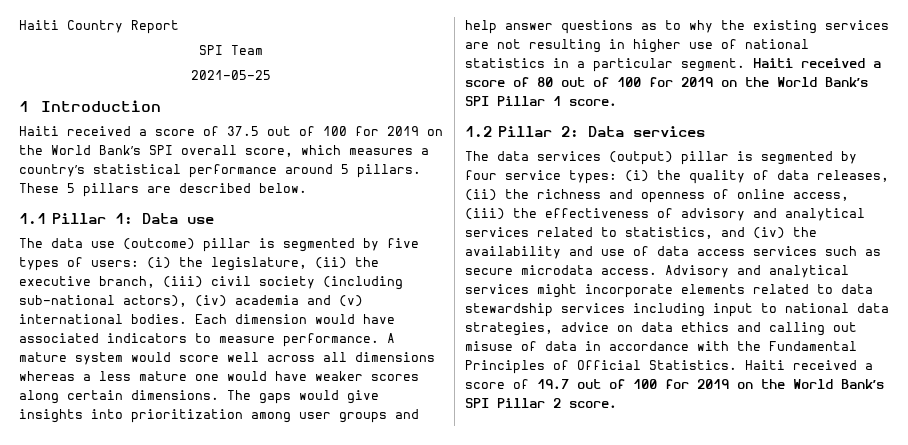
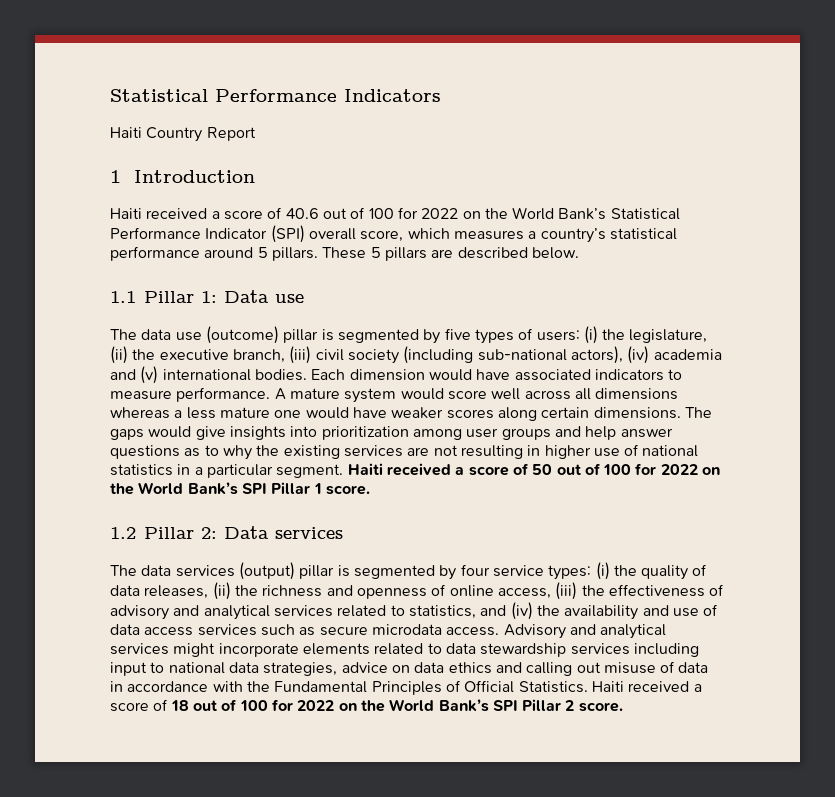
+ Statistical Performance Indicators
- SPI Team
- 2021-05-25
- Haiti received a score of 37.5 out of 100 for 2019 on the World Bank’s SPI overall score, which measures a country’s statistical performance around 5 pillars.
+ Haiti received a score of 40.6 out of 100 for 2022 on the World Bank’s Statistical Performance Indicator (SPI) overall score, which measures a country’s statistical performance around 5 pillars.
- Haiti received a score of 80 out of 100 for 2019 on the World Bank’s SPI Pillar 1 score.
+ Haiti received a score of 50 out of 100 for 2022 on the World Bank’s SPI Pillar 1 score.
- Haiti received a score of 19.7 out of 100 for 2019 on the World Bank’s SPI Pillar 2 score.
+ Haiti received a score of 18 out of 100 for 2022 on the World Bank’s SPI Pillar 2 score.

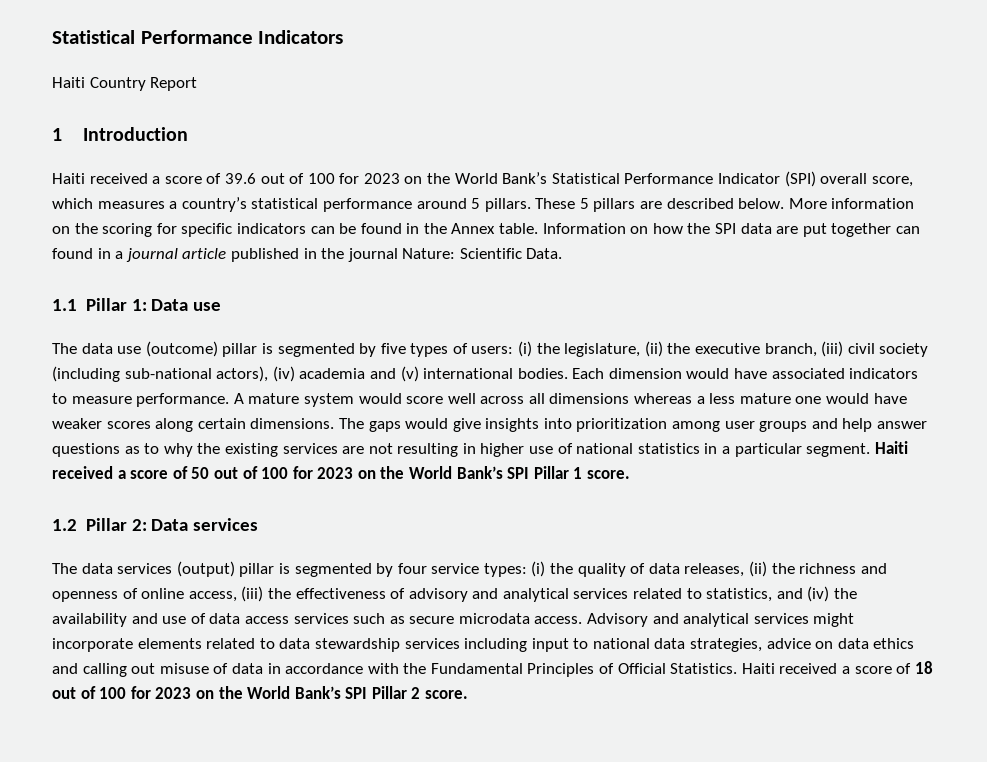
- Haiti received a score of 40.6 out of 100 for 2022 on the World Bank’s Statistical Performance Indicator (SPI) overall score, which measures a country’s statistical performance around 5 pillars.
+ Haiti received a score of 39.6 out of 100 for 2023 on the World Bank’s Statistical Performance Indicator (SPI) overall score, which measures a country’s statistical performance around 5 pillars.
+ More information on the scoring for specific indicators can be found in the Annex table. Information on how the SPI data are put together can found in a journal article published in the journal Nature: Scientific Data.
- Haiti received a score of 50 out of 100 for 2022 on the World Bank’s SPI Pillar 1 score.
+ Haiti received a score of 50 out of 100 for 2023 on the World Bank’s SPI Pillar 1 score.
- Haiti received a score of 18 out of 100 for 2022 on the World Bank’s SPI Pillar 2 score.
+ Haiti received a score of 18 out of 100 for 2023 on the World Bank’s SPI Pillar 2 score.

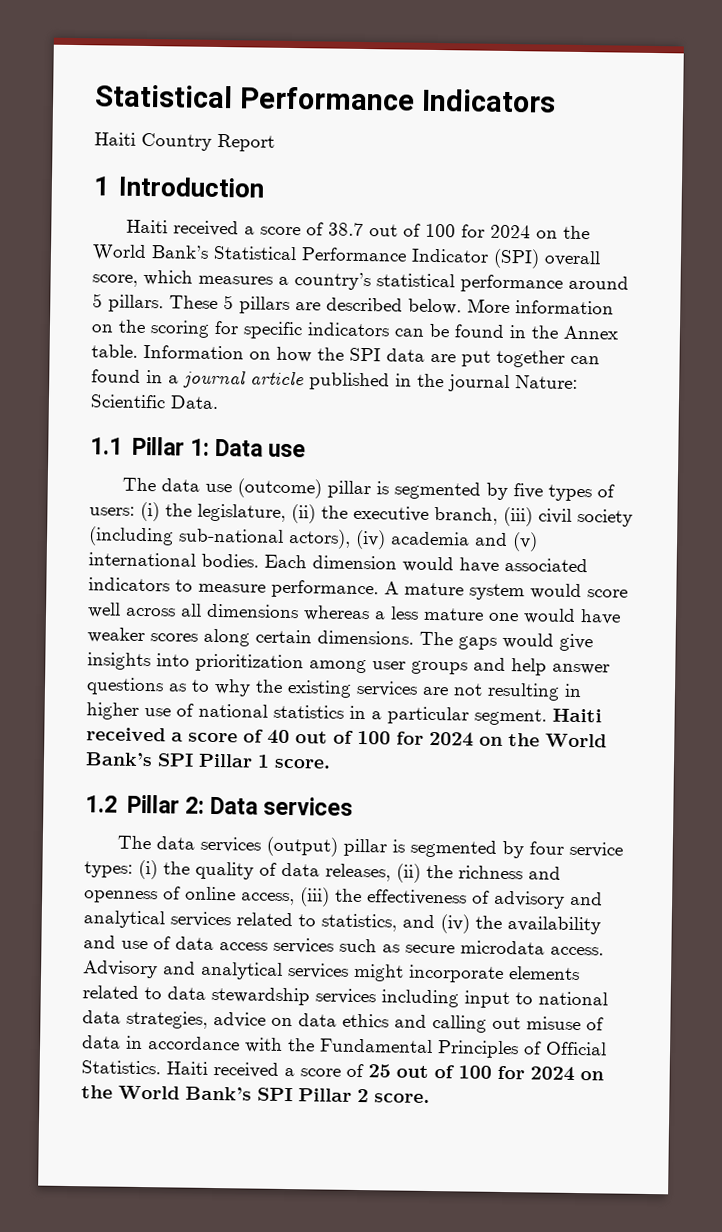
- Haiti received a score of 39.6 out of 100 for 2023 on the World Bank’s Statistical Performance Indicator (SPI) overall score, which measures a country’s statistical performance around 5 pillars.
+ Haiti received a score of 38.7 out of 100 for 2024 on the World Bank’s Statistical Performance Indicator (SPI) overall score, which measures a country’s statistical performance around 5 pillars.
- Haiti received a score of 50 out of 100 for 2023 on the World Bank’s SPI Pillar 1 score.
+ Haiti received a score of 40 out of 100 for 2024 on the World Bank’s SPI Pillar 1 score.
- Haiti received a score of 18 out of 100 for 2023 on the World Bank’s SPI Pillar 2 score.
+ Haiti received a score of 25 out of 100 for 2024 on the World Bank’s SPI Pillar 2 score.

